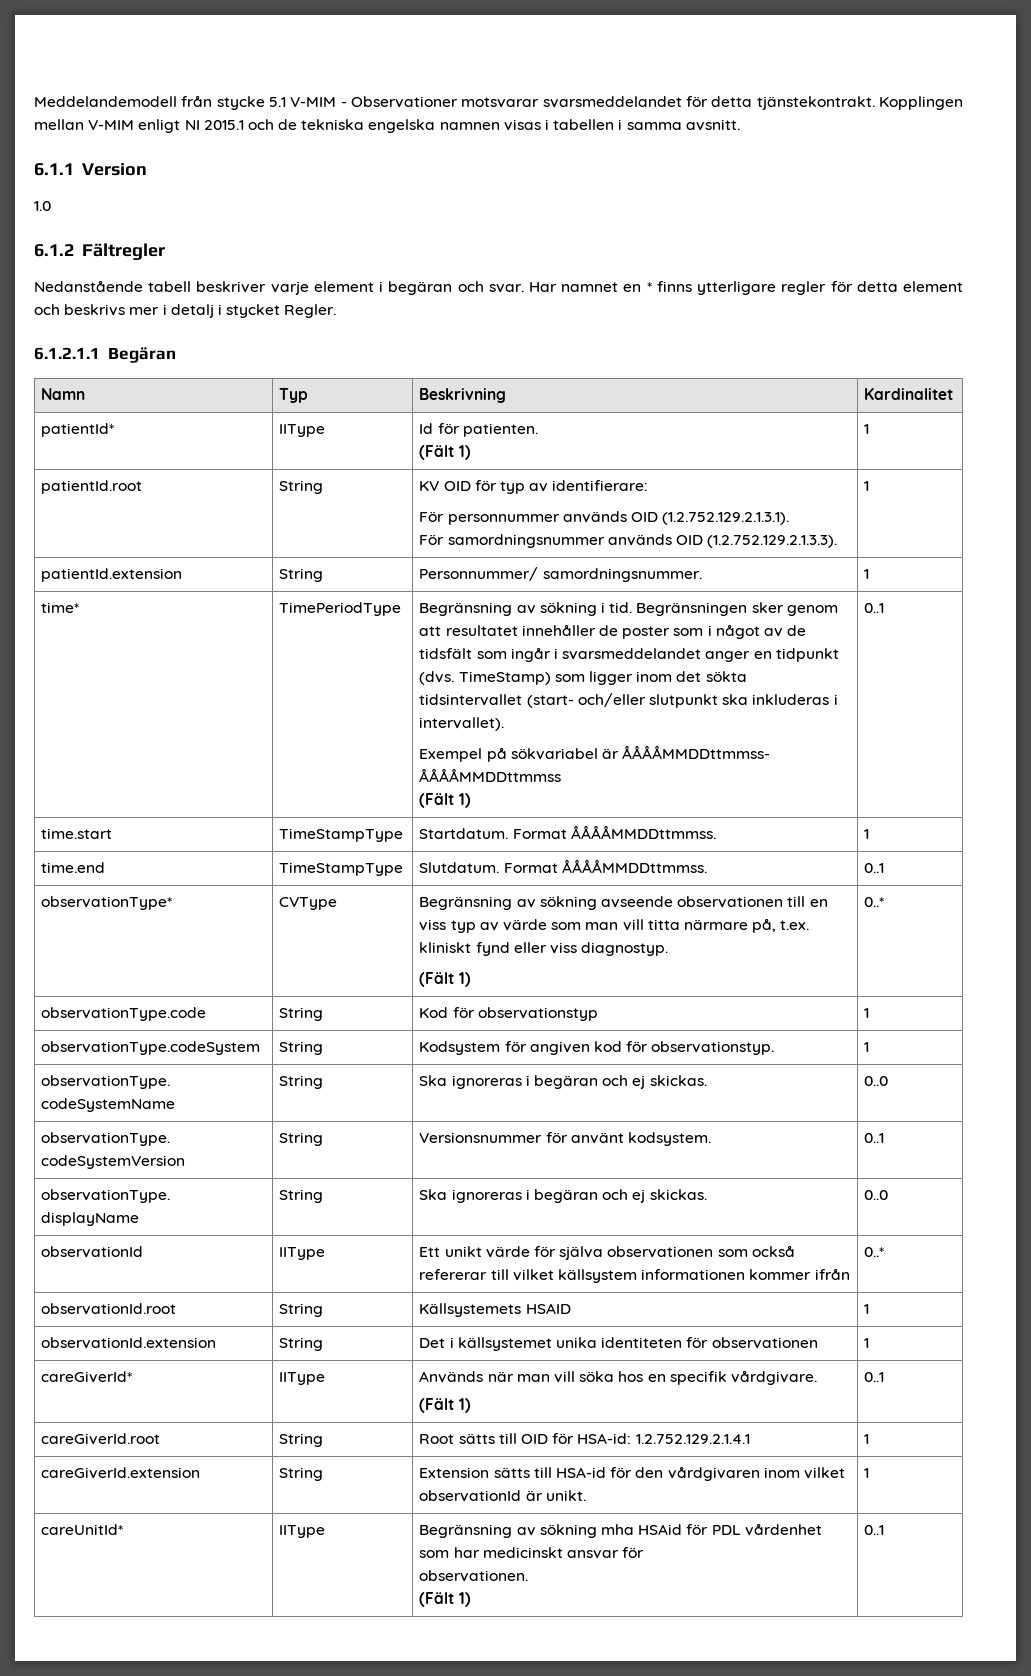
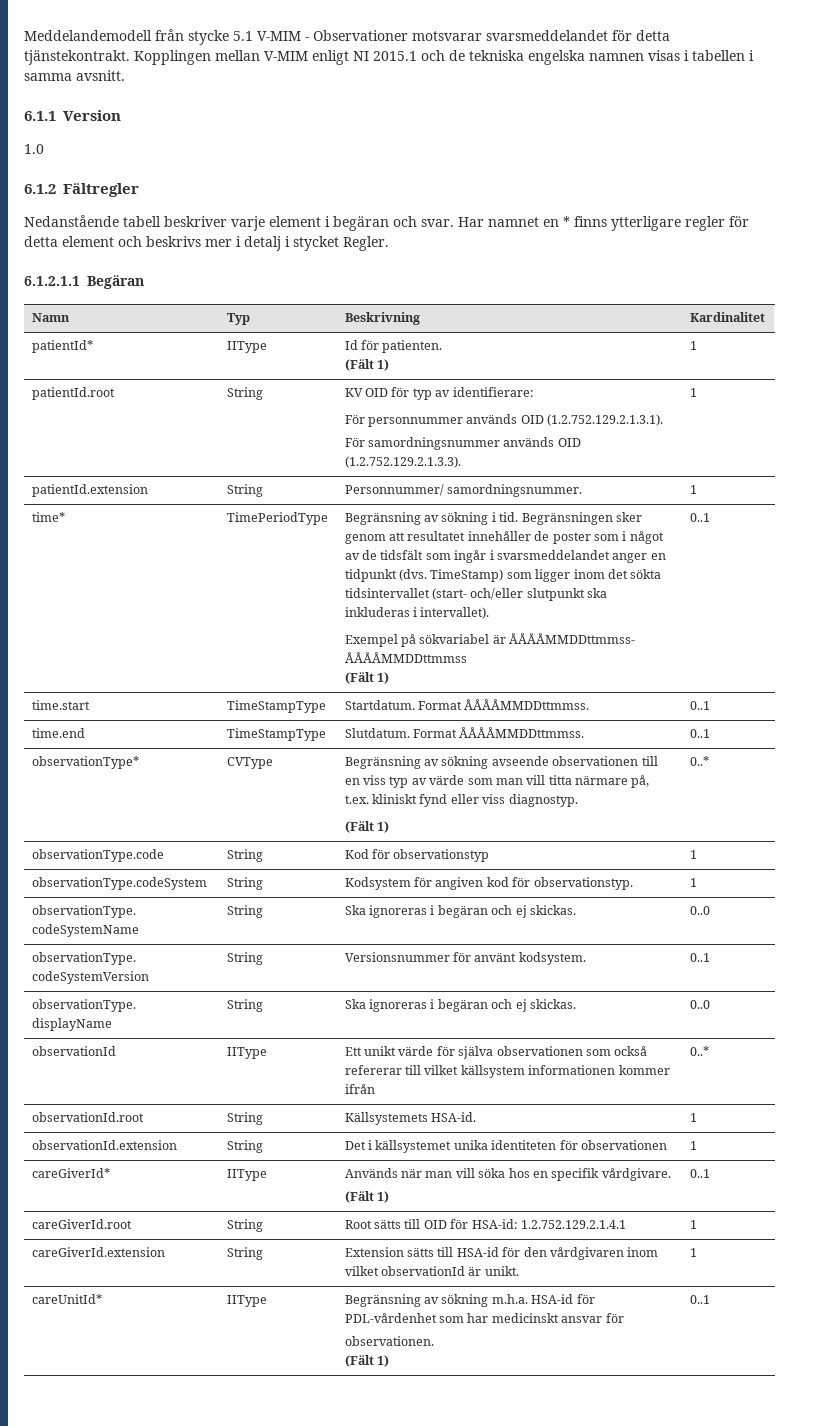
- time.start | TimeStampType | Startdatum. Format ÅÅÅÅMMDDttmmss. | 1
+ time.start | TimeStampType | Startdatum. Format ÅÅÅÅMMDDttmmss. | 0..1
- observationId.root | String | Källsystemets HSAID | 1
+ observationId.root | String | Källsystemets HSA-id. | 1
- careUnitId* | IIType | Begränsning av sökning mha HSAid för PDL vårdenhet som har medicinskt ansvar för
+ careUnitId* | IIType | Begränsning av sökning m.h.a. HSA-id för PDL-vårdenhet som har medicinskt ansvar för

